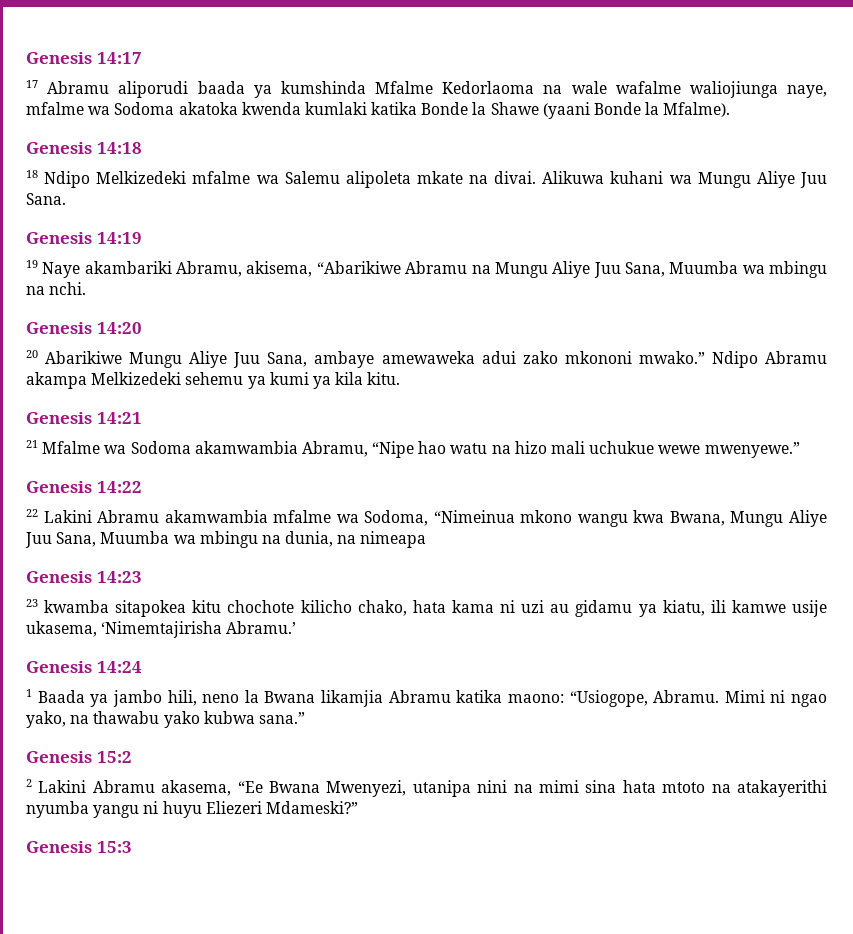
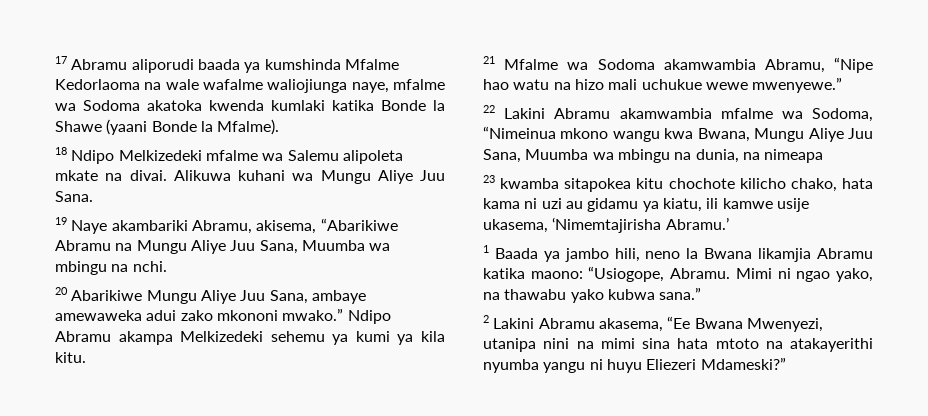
- Genesis 14:17
- Genesis 14:18
- Genesis 14:19
- Genesis 14:20
- Genesis 14:21
- Genesis 14:22
- Genesis 14:23
- Genesis 14:24
- Genesis 15:2
- Genesis 15:3

